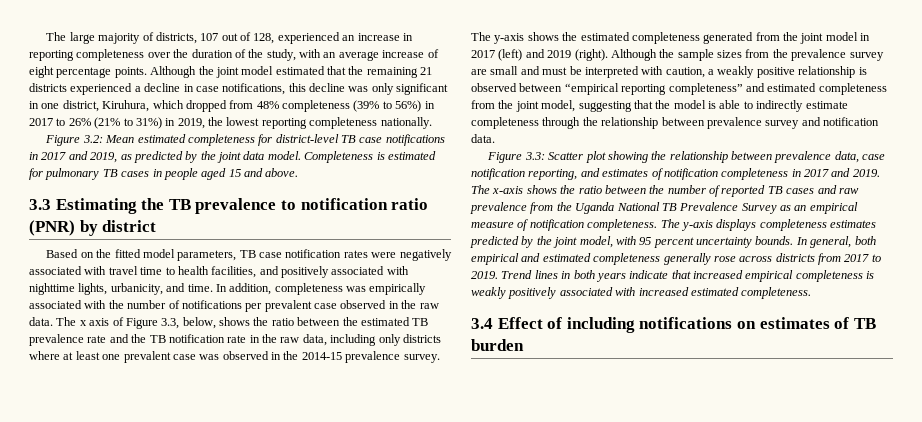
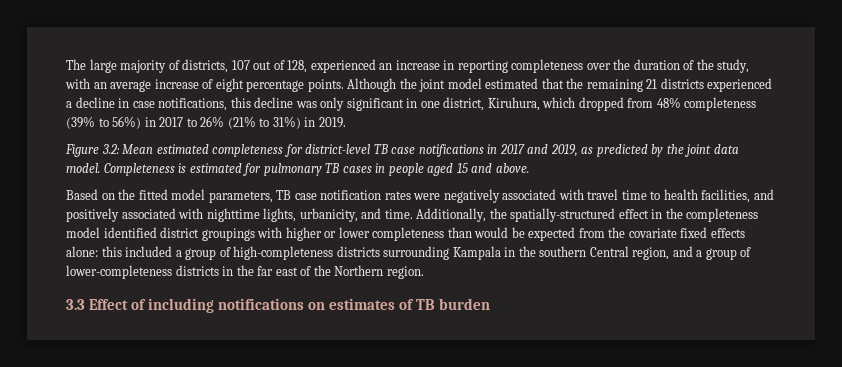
- Although the joint model estimated that the remaining 21 districts experienced a decline in case notifications, this decline was only significant in one district, Kiruhura, which dropped from 48% completeness (39% to 56%) in 2017 to 26% (21% to 31%) in 2019, the lowest reporting completeness nationally.
+ Although the joint model estimated that the remaining 21 districts experienced a decline in case notifications, this decline was only significant in one district, Kiruhura, which dropped from 48% completeness (39% to 56%) in 2017 to 26% (21% to 31%) in 2019.
- 3.3 Estimating the TB prevalence to notification ratio (PNR) by district
- In addition, completeness was empirically associated with the number of notifications per prevalent case observed in the raw data. The x axis of Figure 3.3, below, shows the ratio between the estimated TB prevalence rate and the TB notification rate in the raw data, including only districts where at least one prevalent case was observed in the 2014-15 prevalence survey. The y-axis shows the estimated completeness generated from the joint model in 2017 (left) and 2019 (right). Although the sample sizes from the prevalence survey are small and must be interpreted with caution, a weakly positive relationship is observed between “empirical reporting completeness” and estimated completeness from the joint model, suggesting that the model is able to indirectly estimate completeness through the relationship between prevalence survey and notification data.
- Figure 3.3: Scatter plot showing the relationship between prevalence data, case notification reporting, and estimates of notification completeness in 2017 and 2019. The x-axis shows the ratio between the number of reported TB cases and raw prevalence from the Uganda National TB Prevalence Survey as an empirical measure of notification completeness. The y-axis displays completeness estimates predicted by the joint model, with 95 percent uncertainty bounds. In general, both empirical and estimated completeness generally rose across districts from 2017 to 2019. Trend lines in both years indicate that increased empirical completeness is weakly positively associated with increased estimated completeness.
- 3.4 Effect of including notifications on estimates of TB burden
+ Additionally, the spatially-structured effect in the completeness model identified district groupings with higher or lower completeness than would be expected from the covariate fixed effects alone: this included a group of high-completeness districts surrounding Kampala in the southern Central region, and a group of lower-completeness districts in the far east of the Northern region.
+ 3.3 Effect of including notifications on estimates of TB burden

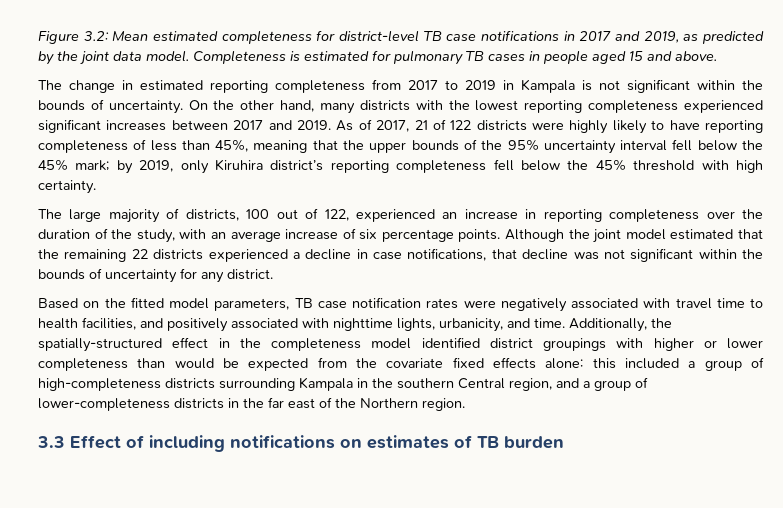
- The large majority of districts, 107 out of 128, experienced an increase in reporting completeness over the duration of the study, with an average increase of eight percentage points. Although the joint model estimated that the remaining 21 districts experienced a decline in case notifications, this decline was only significant in one district, Kiruhura, which dropped from 48% completeness (39% to 56%) in 2017 to 26% (21% to 31%) in 2019.
+ The change in estimated reporting completeness from 2017 to 2019 in Kampala is not significant within the bounds of uncertainty. On the other hand, many districts with the lowest reporting completeness experienced significant increases between 2017 and 2019. As of 2017, 21 of 122 districts were highly likely to have reporting completeness of less than 45%, meaning that the upper bounds of the 95% uncertainty interval fell below the 45% mark; by 2019, only Kiruhira district’s reporting completeness fell below the 45% threshold with high certainty.
+ The large majority of districts, 100 out of 122, experienced an increase in reporting completeness over the duration of the study, with an average increase of six percentage points. Although the joint model estimated that the remaining 22 districts experienced a decline in case notifications, that decline was not significant within the bounds of uncertainty for any district.

